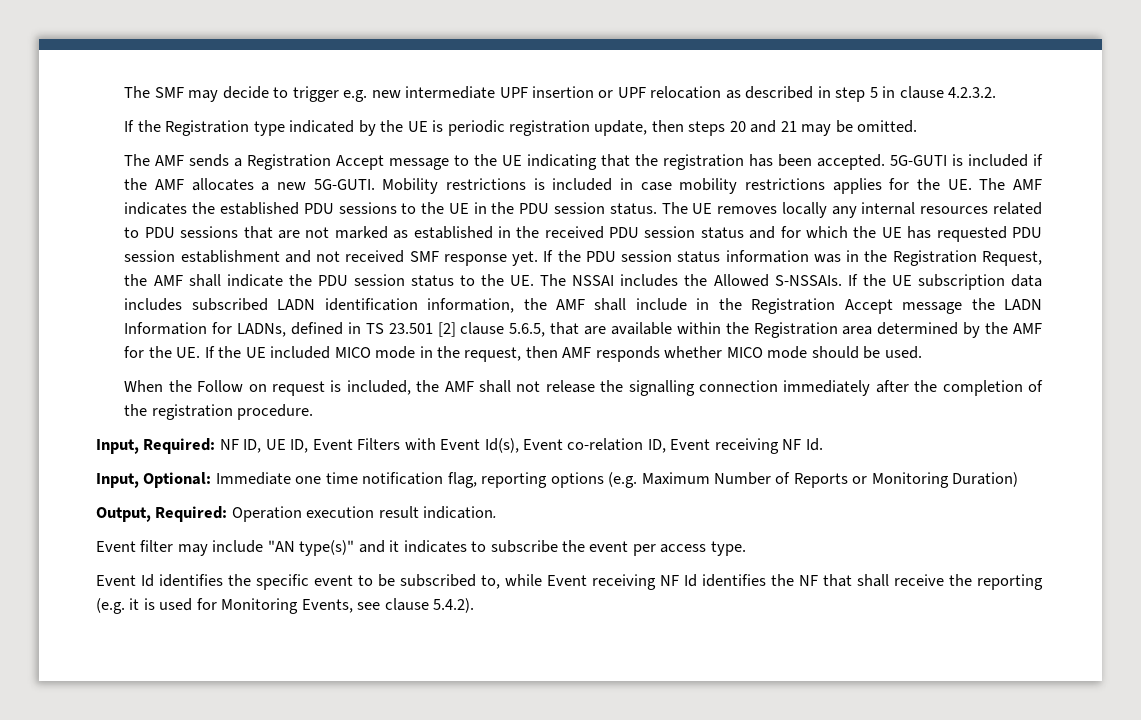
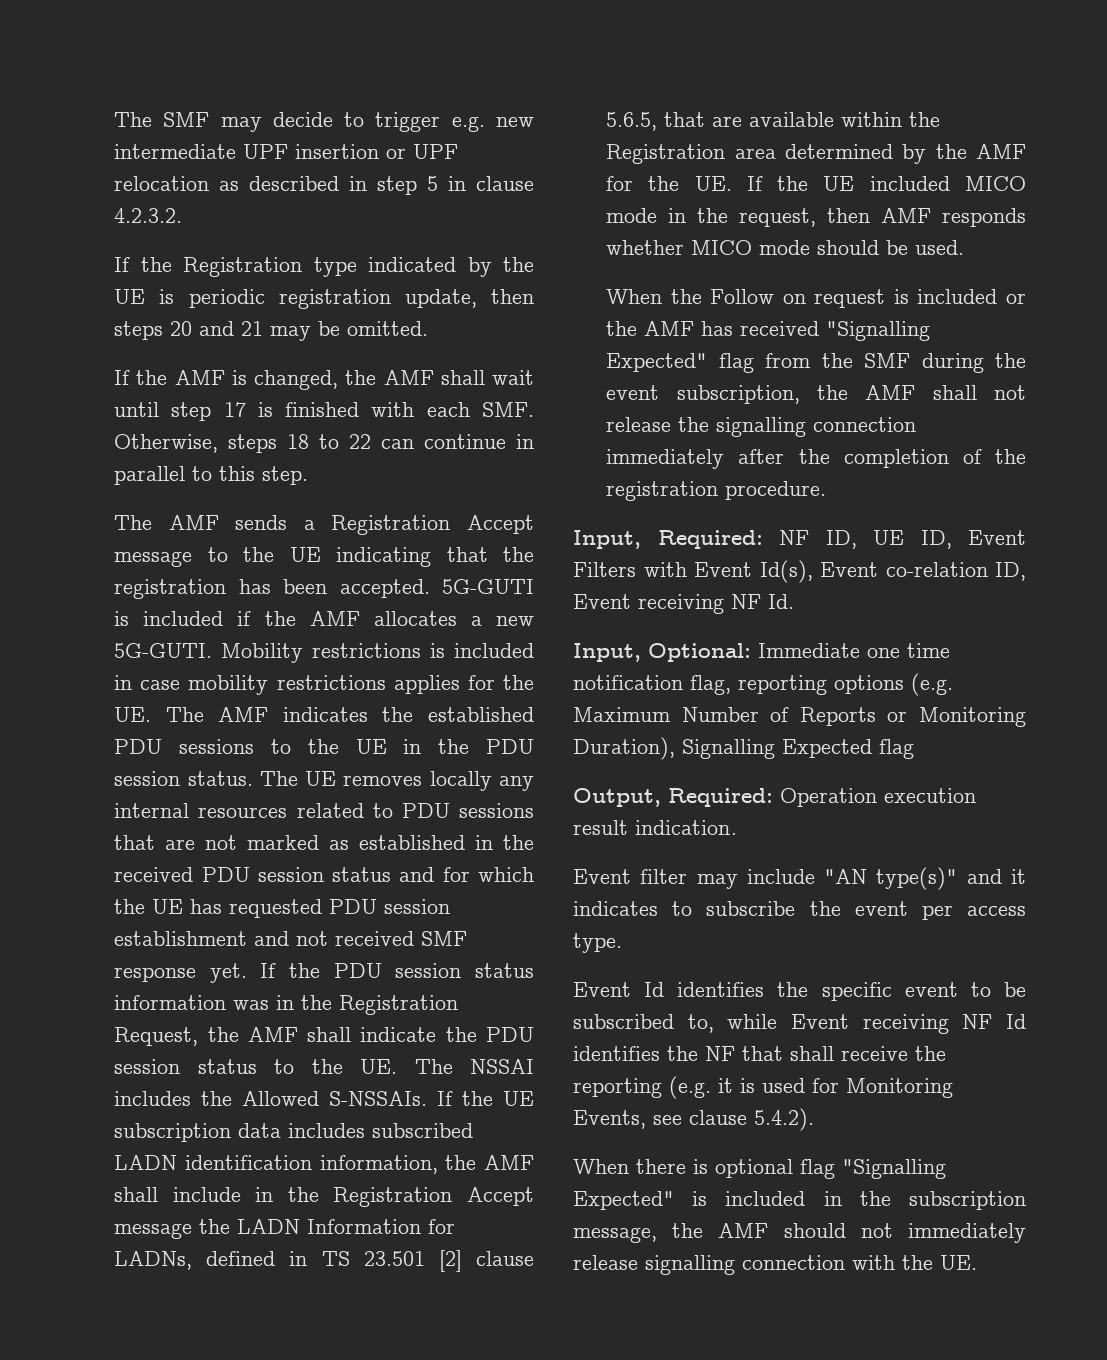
+ If the AMF is changed, the AMF shall wait until step 17 is finished with each SMF. Otherwise, steps 18 to 22 can continue in parallel to this step.
- When the Follow on request is included, the AMF shall not release the signalling connection immediately after the completion of the registration procedure.
+ When the Follow on request is included or the AMF has received "Signalling Expected" flag from the SMF during the event subscription, the AMF shall not release the signalling connection immediately after the completion of the registration procedure.
- Input, Optional: Immediate one time notification flag, reporting options (e.g. Maximum Number of Reports or Monitoring Duration)
+ Input, Optional: Immediate one time notification flag, reporting options (e.g. Maximum Number of Reports or Monitoring Duration), Signalling Expected flag
+ When there is optional flag "Signalling Expected" is included in the subscription message, the AMF should not immediately release signalling connection with the UE.

